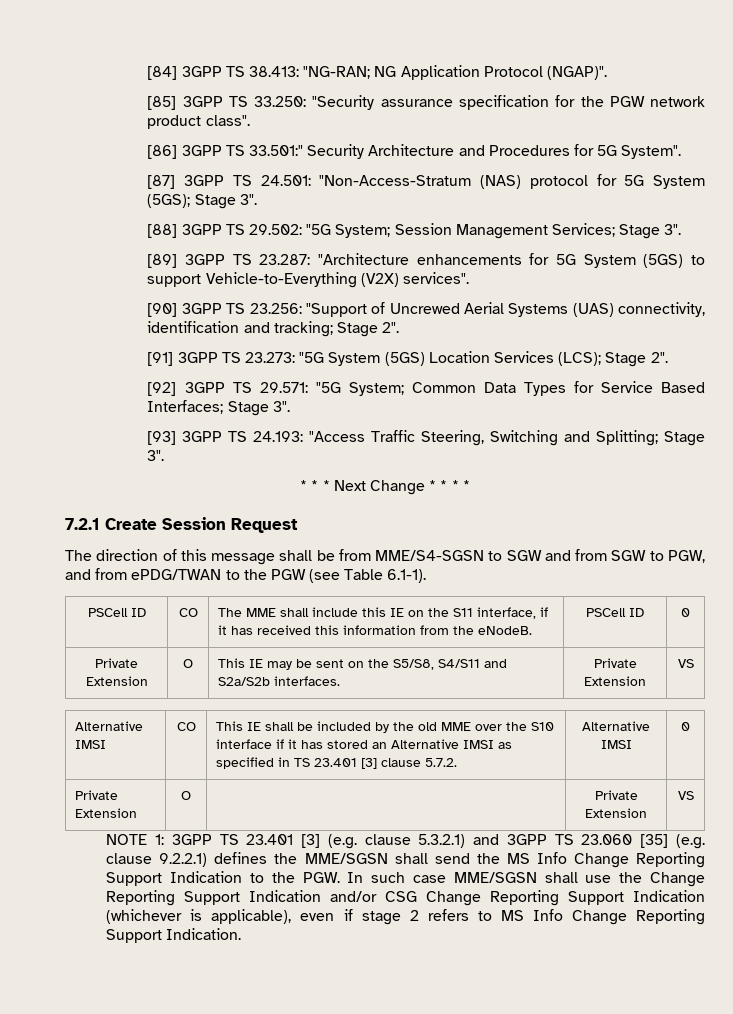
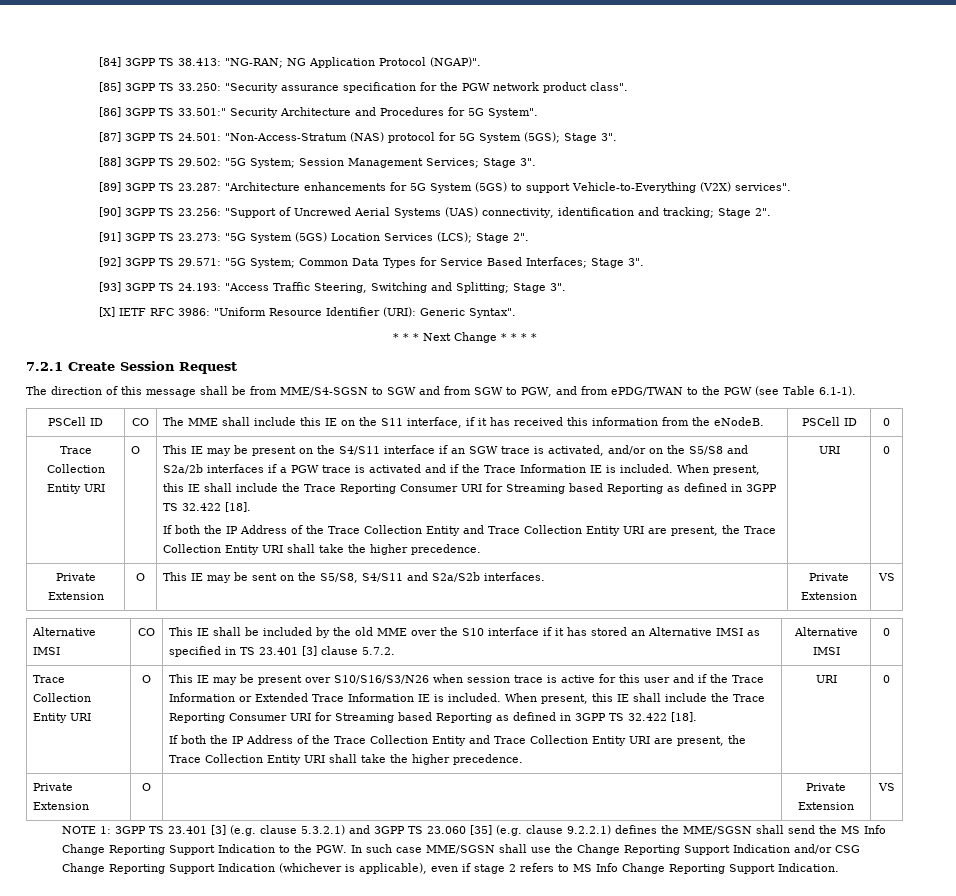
+ [X] IETF RFC 3986: "Uniform Resource Identifier (URI): Generic Syntax".
+ Trace Collection Entity URI | O | This IE may be present on the S4/S11 interface if an SGW trace is activated, and/or on the S5/S8 and S2a/2b interfaces if a PGW trace is activated and if the Trace Information IE is included. When present, this IE shall include the Trace Reporting Consumer URI for Streaming based Reporting as defined in 3GPP TS 32.422 [18].
+ If both the IP Address of the Trace Collection Entity and Trace Collection Entity URI are present, the Trace Collection Entity URI shall take the higher precedence. | URI | 0
+ Trace Collection Entity URI | O | This IE may be present over S10/S16/S3/N26 when session trace is active for this user and if the Trace Information or Extended Trace Information IE is included. When present, this IE shall include the Trace Reporting Consumer URI for Streaming based Reporting as defined in 3GPP TS 32.422 [18].
+ If both the IP Address of the Trace Collection Entity and Trace Collection Entity URI are present, the Trace Collection Entity URI shall take the higher precedence. | URI | 0

